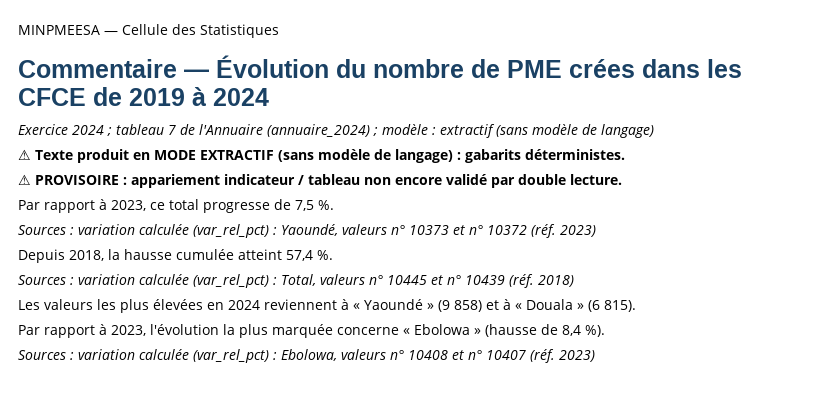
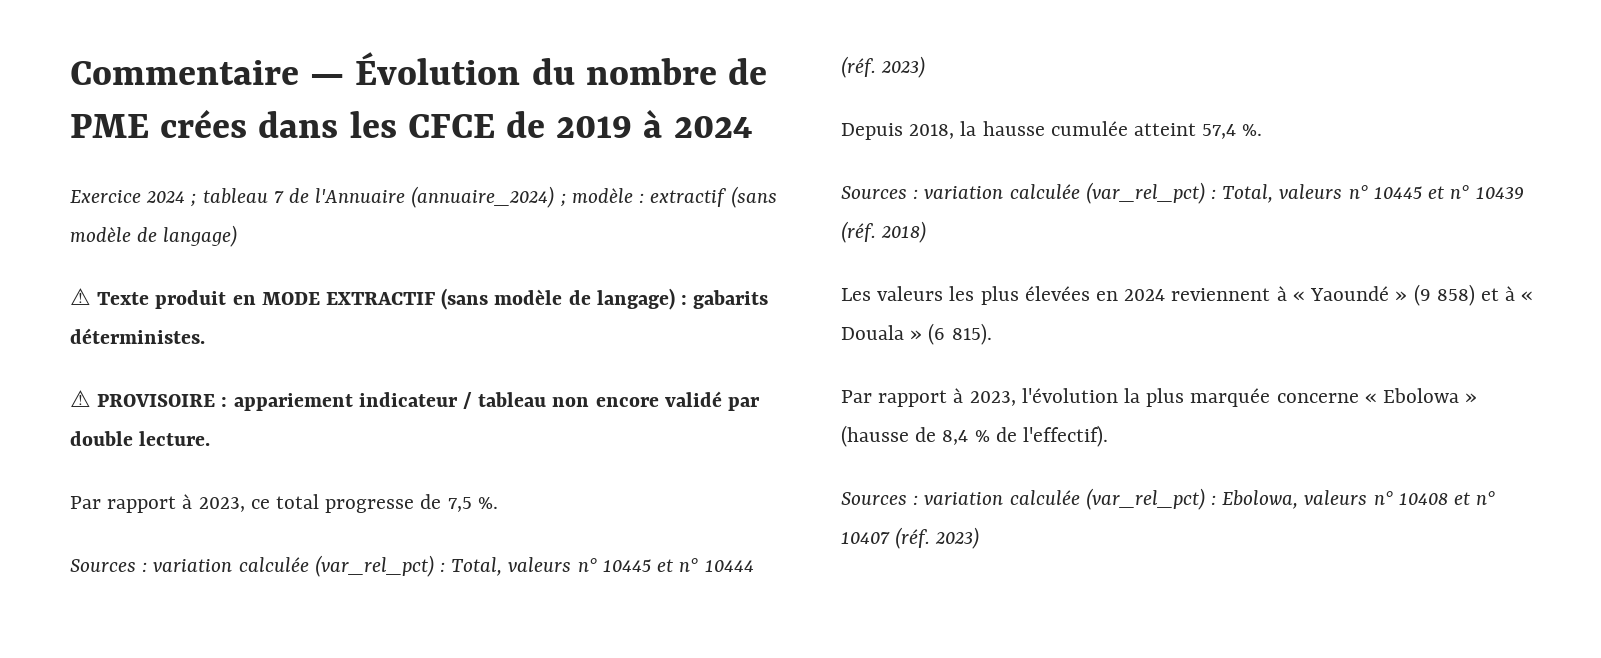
- MINPMEESA — Cellule des Statistiques
- Sources : variation calculée (var_rel_pct) : Yaoundé, valeurs n° 10373 et n° 10372 (réf.
+ Sources : variation calculée (var_rel_pct) : Total, valeurs n° 10445 et n° 10444 (réf.
- Par rapport à 2023, l'évolution la plus marquée concerne « Ebolowa » (hausse de 8,4 %).
+ Par rapport à 2023, l'évolution la plus marquée concerne « Ebolowa » (hausse de 8,4 % de l'effectif).

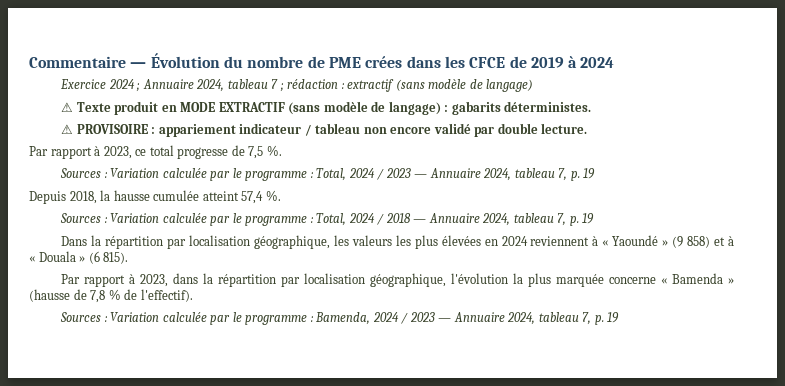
- Exercice 2024 ; tableau 7 de l'Annuaire (annuaire_2024) ; modèle : extractif (sans modèle de langage)
+ Exercice 2024 ; Annuaire 2024, tableau 7 ; rédaction : extractif (sans modèle de langage)
- Sources : variation calculée (var_rel_pct) : Total, valeurs n° 10445 et n° 10444 (réf. 2023)
+ Sources : Variation calculée par le programme : Total, 2024 / 2023 — Annuaire 2024, tableau 7, p. 19
- Sources : variation calculée (var_rel_pct) : Total, valeurs n° 10445 et n° 10439 (réf. 2018)
- Les valeurs les plus élevées en 2024 reviennent à « Yaoundé » (9 858) et à « Douala » (6 815).
+ Sources : Variation calculée par le programme : Total, 2024 / 2018 — Annuaire 2024, tableau 7, p. 19
+ Dans la répartition par localisation géographique, les valeurs les plus élevées en 2024 reviennent à « Yaoundé » (9 858) et à « Douala » (6 815).
- Par rapport à 2023, l'évolution la plus marquée concerne « Ebolowa » (hausse de 8,4 % de l'effectif).
+ Par rapport à 2023, dans la répartition par localisation géographique, l'évolution la plus marquée concerne « Bamenda » (hausse de 7,8 % de l'effectif).
- Sources : variation calculée (var_rel_pct) : Ebolowa, valeurs n° 10408 et n° 10407 (réf. 2023)
+ Sources : Variation calculée par le programme : Bamenda, 2024 / 2023 — Annuaire 2024, tableau 7, p. 19

